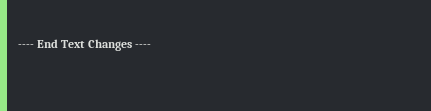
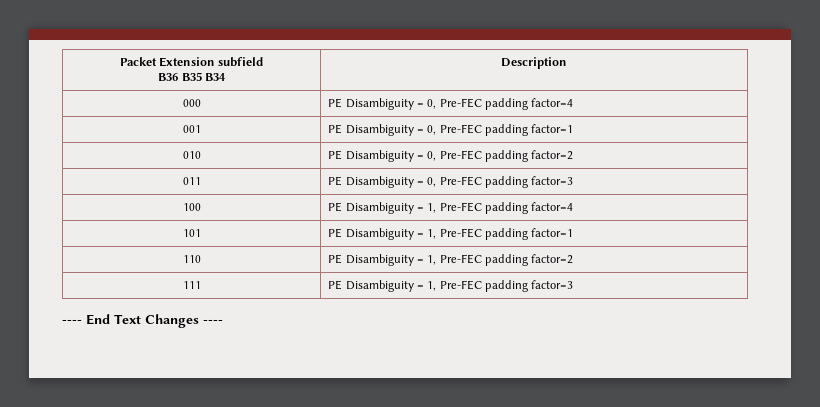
+ Packet Extension subfield
+ B36 B35 B34 | Description
+ 000 | PE Disambiguity = 0, Pre-FEC padding factor=4
+ 001 | PE Disambiguity = 0, Pre-FEC padding factor=1
+ 010 | PE Disambiguity = 0, Pre-FEC padding factor=2
+ 011 | PE Disambiguity = 0, Pre-FEC padding factor=3
+ 100 | PE Disambiguity = 1, Pre-FEC padding factor=4
+ 101 | PE Disambiguity = 1, Pre-FEC padding factor=1
+ 110 | PE Disambiguity = 1, Pre-FEC padding factor=2
+ 111 | PE Disambiguity = 1, Pre-FEC padding factor=3

